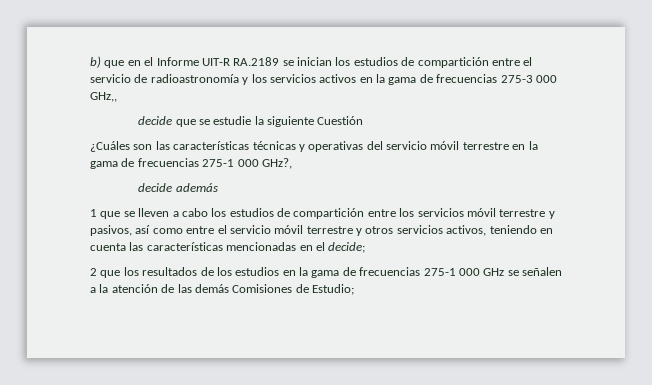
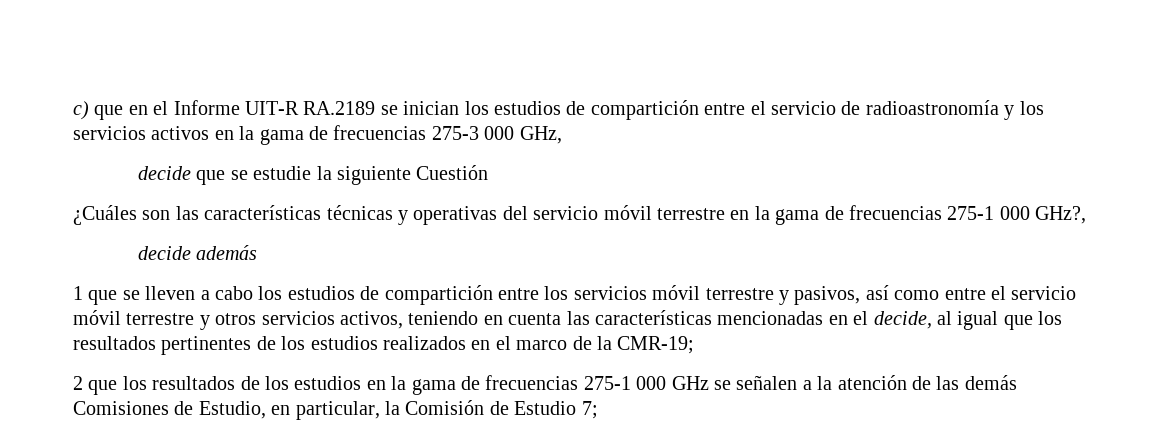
- b) que en el Informe UIT-R RA.2189 se inician los estudios de compartición entre el servicio de radioastronomía y los servicios activos en la gama de frecuencias 275-3 000 GHz,,
+ c) que en el Informe UIT-R RA.2189 se inician los estudios de compartición entre el servicio de radioastronomía y los servicios activos en la gama de frecuencias 275-3 000 GHz,
- 1 que se lleven a cabo los estudios de compartición entre los servicios móvil terrestre y pasivos, así como entre el servicio móvil terrestre y otros servicios activos, teniendo en cuenta las características mencionadas en el decide;
+ 1 que se lleven a cabo los estudios de compartición entre los servicios móvil terrestre y pasivos, así como entre el servicio móvil terrestre y otros servicios activos, teniendo en cuenta las características mencionadas en el decide, al igual que los resultados pertinentes de los estudios realizados en el marco de la CMR-19;
- 2 que los resultados de los estudios en la gama de frecuencias 275-1 000 GHz se señalen a la atención de las demás Comisiones de Estudio;
+ 2 que los resultados de los estudios en la gama de frecuencias 275-1 000 GHz se señalen a la atención de las demás Comisiones de Estudio, en particular, la Comisión de Estudio 7;

